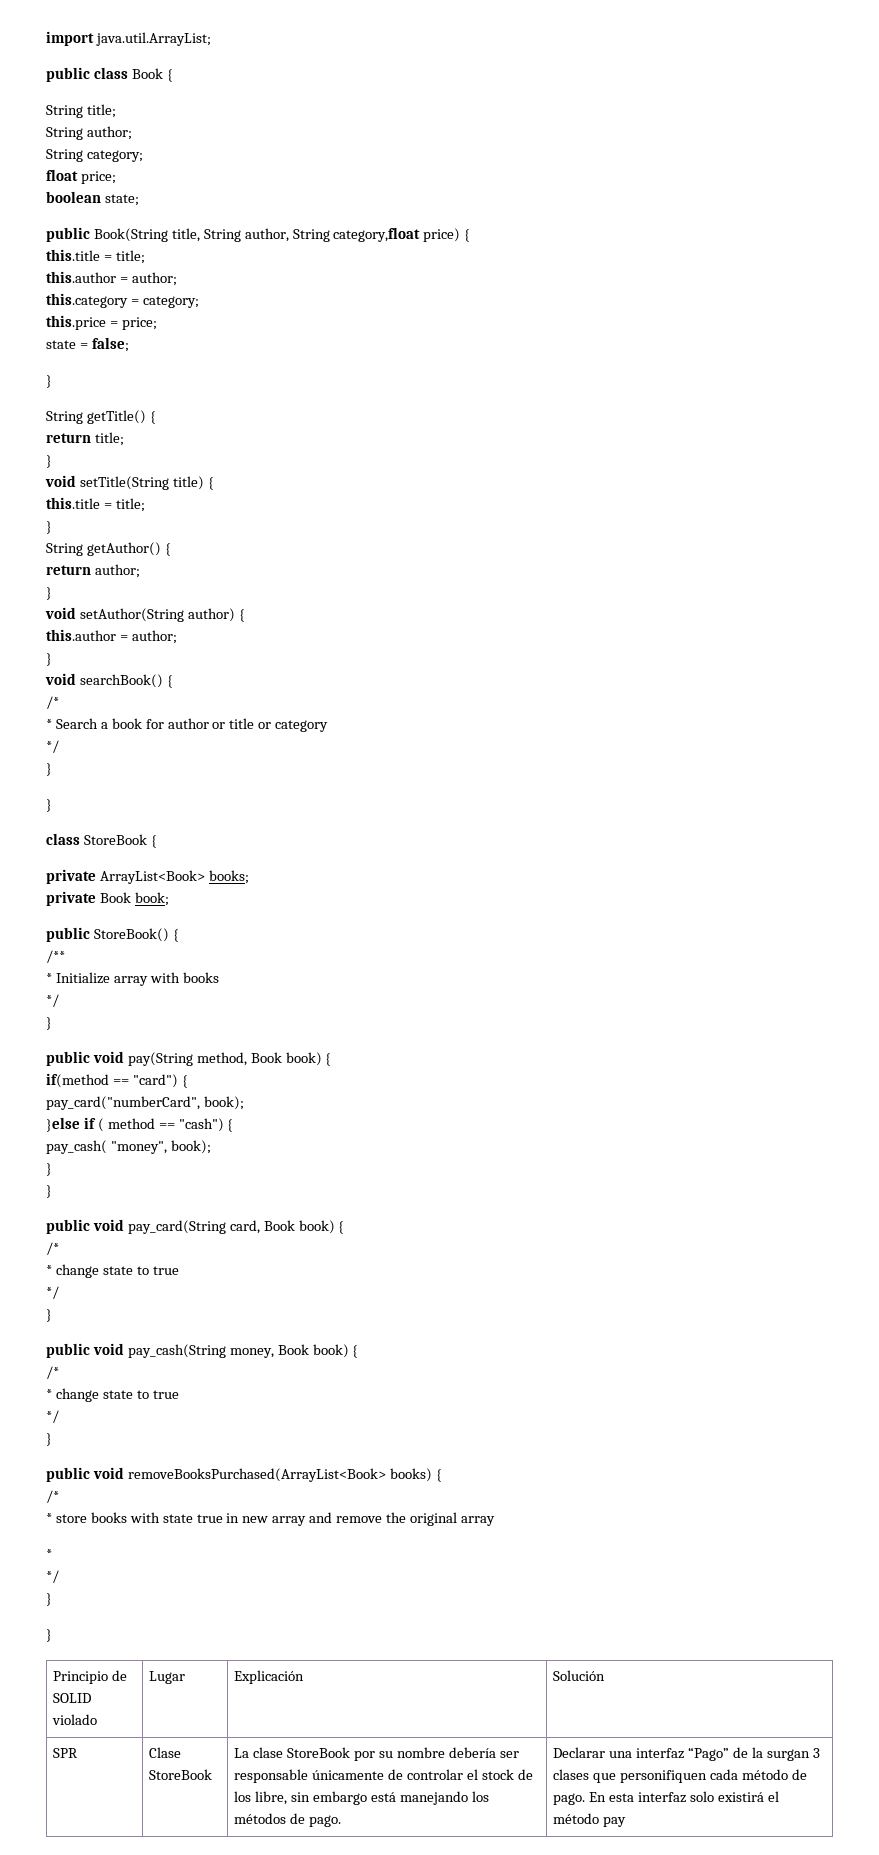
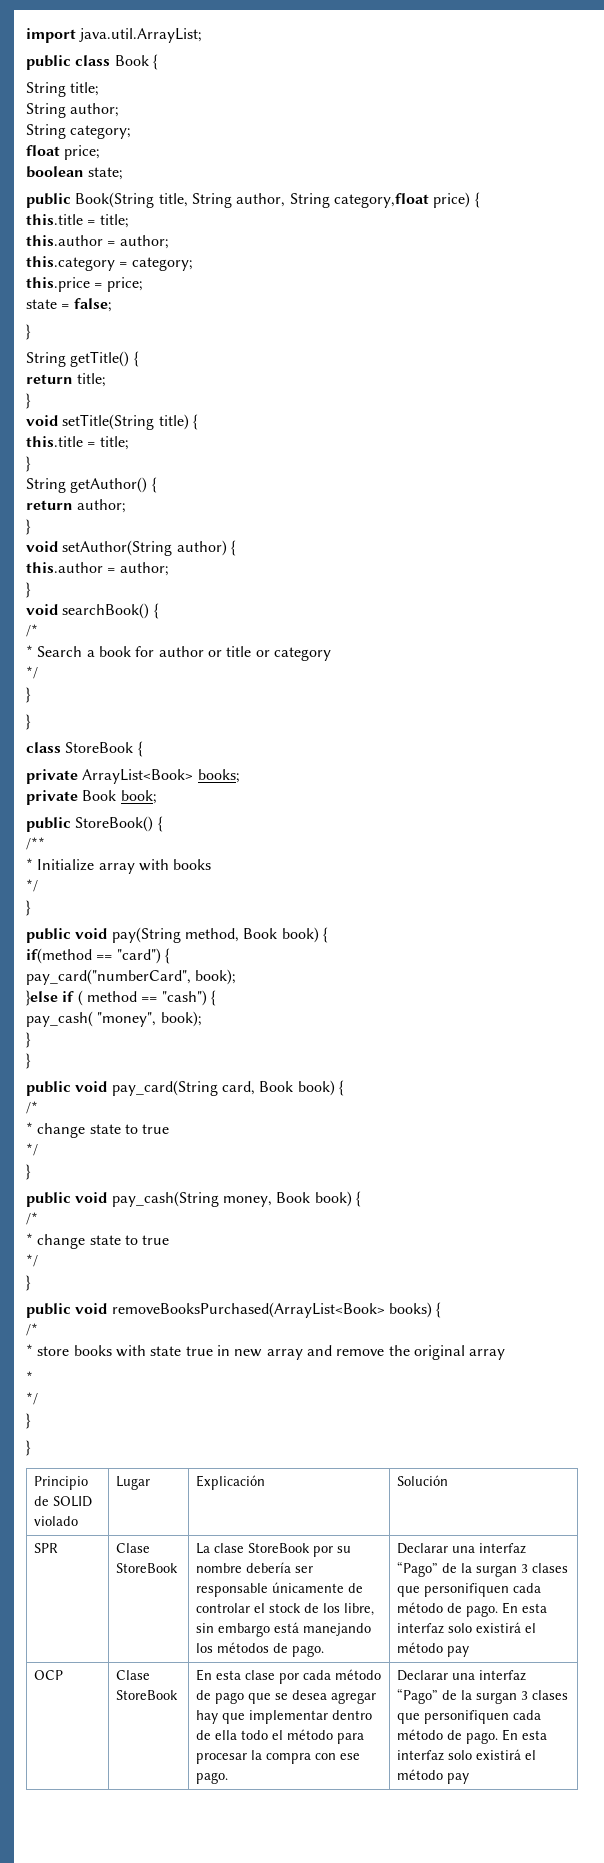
+ OCP | Clase StoreBook | En esta clase por cada método de pago que se desea agregar hay que implementar dentro de ella todo el método para procesar la compra con ese pago. | Declarar una interfaz “Pago” de la surgan 3 clases que personifiquen cada método de pago. En esta interfaz solo existirá el método pay

